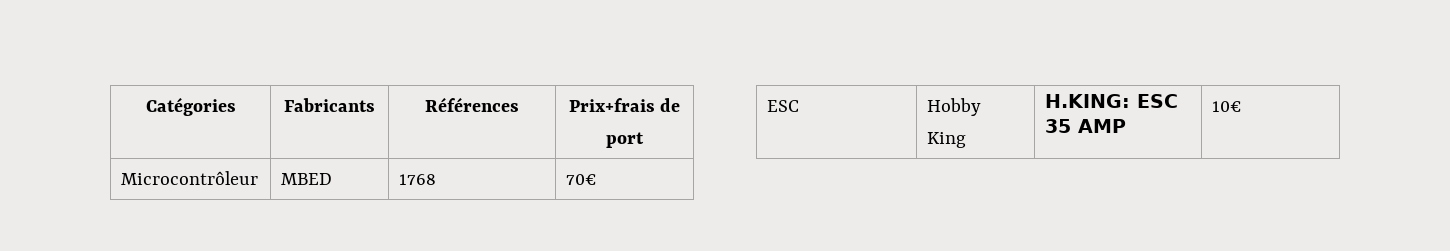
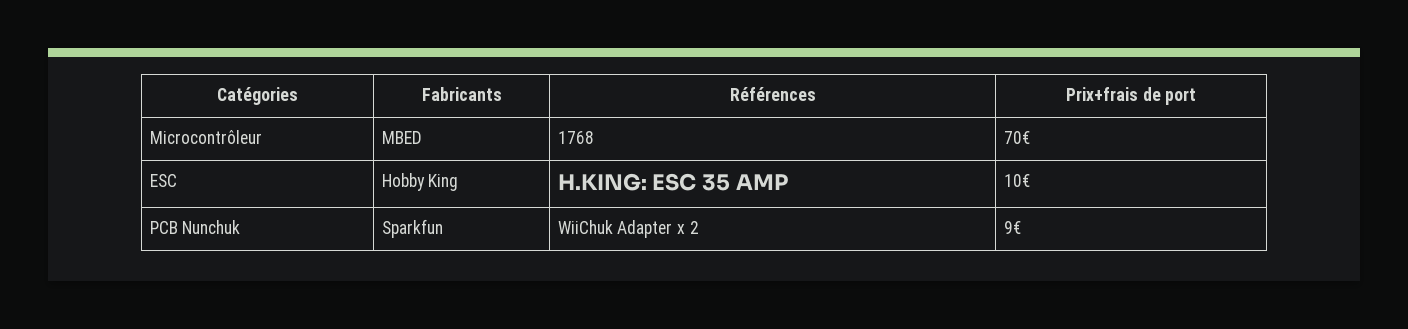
+ PCB Nunchuk | Sparkfun | WiiChuk Adapter x 2 | 9€

